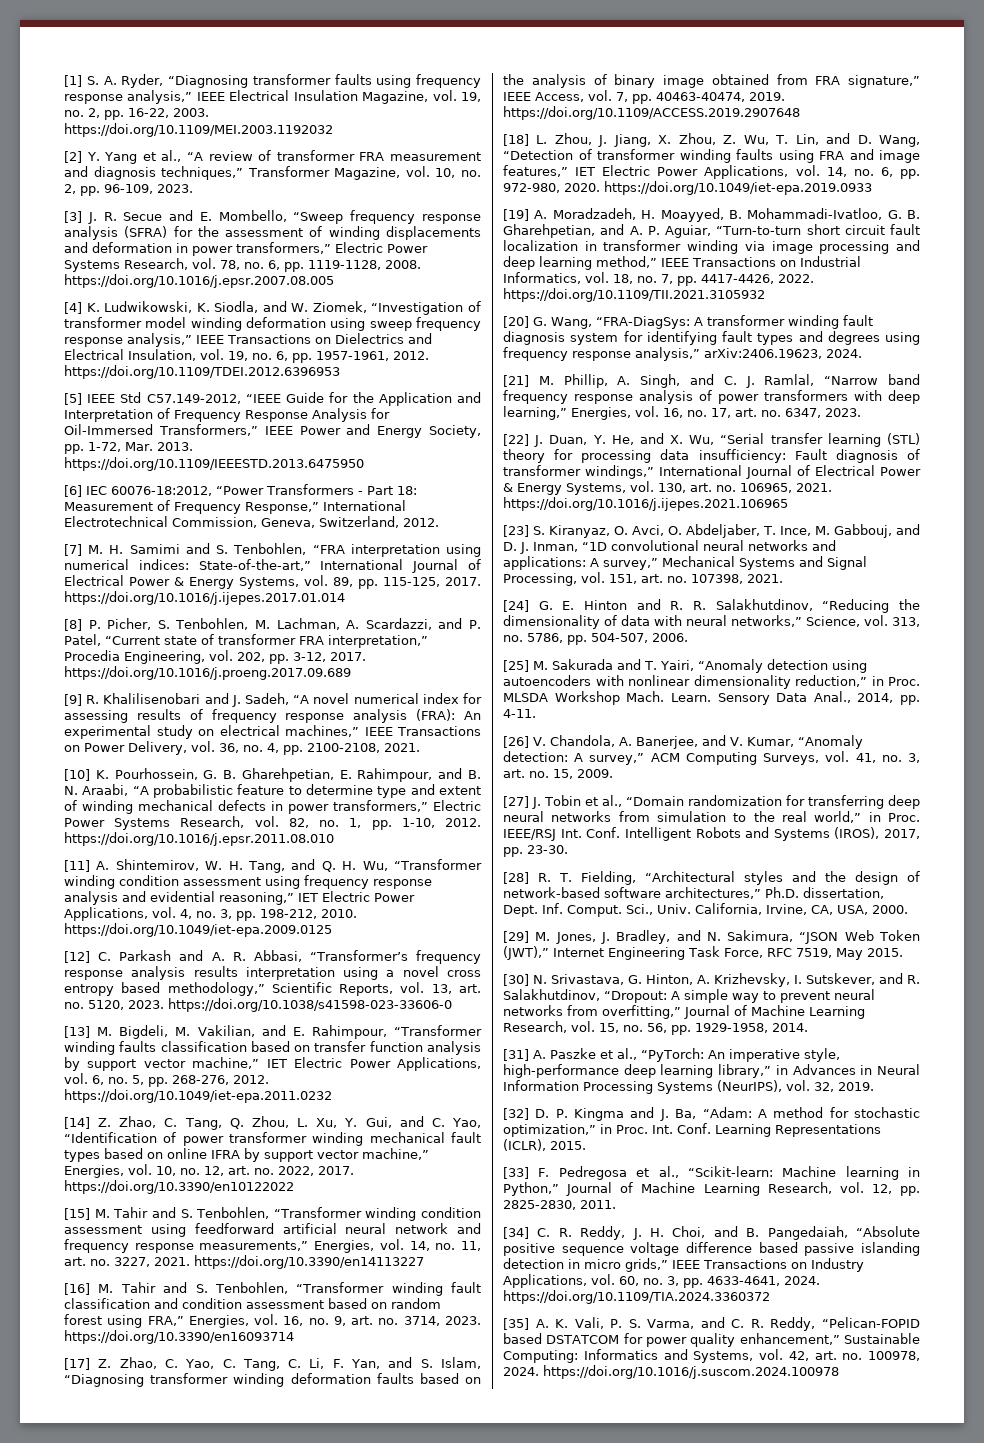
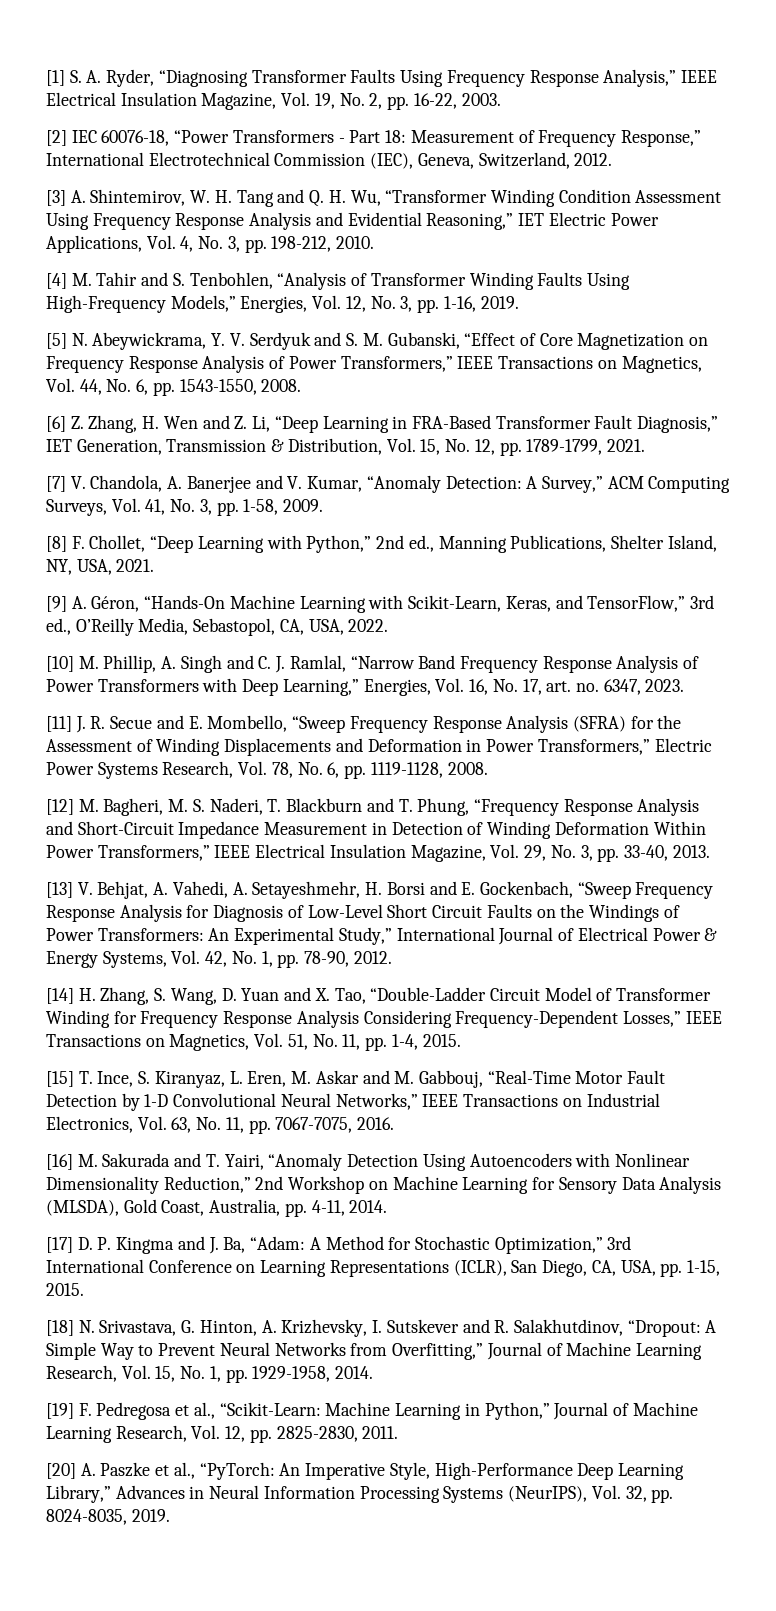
- [1] S. A. Ryder, “Diagnosing transformer faults using frequency response analysis,” IEEE Electrical Insulation Magazine, vol. 19, no. 2, pp. 16-22, 2003. https://doi.org/10.1109/MEI.2003.1192032
+ [1] S. A. Ryder, “Diagnosing Transformer Faults Using Frequency Response Analysis,” IEEE Electrical Insulation Magazine, Vol. 19, No. 2, pp. 16-22, 2003.
- [2] Y. Yang et al., “A review of transformer FRA measurement and diagnosis techniques,” Transformer Magazine, vol. 10, no. 2, pp. 96-109, 2023.
- [3] J. R. Secue and E. Mombello, “Sweep frequency response analysis (SFRA) for the assessment of winding displacements and deformation in power transformers,” Electric Power Systems Research, vol. 78, no. 6, pp. 1119-1128, 2008. https://doi.org/10.1016/j.epsr.2007.08.005
- [4] K. Ludwikowski, K. Siodla, and W. Ziomek, “Investigation of transformer model winding deformation using sweep frequency response analysis,” IEEE Transactions on Dielectrics and Electrical Insulation, vol. 19, no. 6, pp. 1957-1961, 2012. https://doi.org/10.1109/TDEI.2012.6396953
- [5] IEEE Std C57.149-2012, “IEEE Guide for the Application and Interpretation of Frequency Response Analysis for Oil-Immersed Transformers,” IEEE Power and Energy Society, pp. 1-72, Mar. 2013. https://doi.org/10.1109/IEEESTD.2013.6475950
- [6] IEC 60076-18:2012, “Power Transformers - Part 18: Measurement of Frequency Response,” International Electrotechnical Commission, Geneva, Switzerland, 2012.
+ [2] IEC 60076-18, “Power Transformers - Part 18: Measurement of Frequency Response,” International Electrotechnical Commission (IEC), Geneva, Switzerland, 2012.
- [7] M. H. Samimi and S. Tenbohlen, “FRA interpretation using numerical indices: State-of-the-art,” International Journal of Electrical Power & Energy Systems, vol. 89, pp. 115-125, 2017. https://doi.org/10.1016/j.ijepes.2017.01.014
- [8] P. Picher, S. Tenbohlen, M. Lachman, A. Scardazzi, and P. Patel, “Current state of transformer FRA interpretation,” Procedia Engineering, vol. 202, pp. 3-12, 2017. https://doi.org/10.1016/j.proeng.2017.09.689
- [9] R. Khalilisenobari and J. Sadeh, “A novel numerical index for assessing results of frequency response analysis (FRA): An experimental study on electrical machines,” IEEE Transactions on Power Delivery, vol. 36, no. 4, pp. 2100-2108, 2021.
- [10] K. Pourhossein, G. B. Gharehpetian, E. Rahimpour, and B. N. Araabi, “A probabilistic feature to determine type and extent of winding mechanical defects in power transformers,” Electric Power Systems Research, vol. 82, no. 1, pp. 1-10, 2012. https://doi.org/10.1016/j.epsr.2011.08.010
- [11] A. Shintemirov, W. H. Tang, and Q. H. Wu, “Transformer winding condition assessment using frequency response analysis and evidential reasoning,” IET Electric Power Applications, vol. 4, no. 3, pp. 198-212, 2010. https://doi.org/10.1049/iet-epa.2009.0125
- [12] C. Parkash and A. R. Abbasi, “Transformer’s frequency response analysis results interpretation using a novel cross entropy based methodology,” Scientific Reports, vol. 13, art. no. 5120, 2023. https://doi.org/10.1038/s41598-023-33606-0
- [13] M. Bigdeli, M. Vakilian, and E. Rahimpour, “Transformer winding faults classification based on transfer function analysis by support vector machine,” IET Electric Power Applications, vol. 6, no. 5, pp. 268-276, 2012. https://doi.org/10.1049/iet-epa.2011.0232
- [14] Z. Zhao, C. Tang, Q. Zhou, L. Xu, Y. Gui, and C. Yao, “Identification of power transformer winding mechanical fault types based on online IFRA by support vector machine,” Energies, vol. 10, no. 12, art. no. 2022, 2017. https://doi.org/10.3390/en10122022
- [15] M. Tahir and S. Tenbohlen, “Transformer winding condition assessment using feedforward artificial neural network and frequency response measurements,” Energies, vol. 14, no. 11, art. no. 3227, 2021. https://doi.org/10.3390/en14113227
- [16] M. Tahir and S. Tenbohlen, “Transformer winding fault classification and condition assessment based on random forest using FRA,” Energies, vol. 16, no. 9, art. no. 3714, 2023. https://doi.org/10.3390/en16093714
- [17] Z. Zhao, C. Yao, C. Tang, C. Li, F. Yan, and S. Islam, “Diagnosing transformer winding deformation faults based on the analysis of binary image obtained from FRA signature,” IEEE Access, vol. 7, pp. 40463-40474, 2019. https://doi.org/10.1109/ACCESS.2019.2907648
- [18] L. Zhou, J. Jiang, X. Zhou, Z. Wu, T. Lin, and D. Wang, “Detection of transformer winding faults using FRA and image features,” IET Electric Power Applications, vol. 14, no. 6, pp. 972-980, 2020. https://doi.org/10.1049/iet-epa.2019.0933
- [19] A. Moradzadeh, H. Moayyed, B. Mohammadi-Ivatloo, G. B. Gharehpetian, and A. P. Aguiar, “Turn-to-turn short circuit fault localization in transformer winding via image processing and deep learning method,” IEEE Transactions on Industrial Informatics, vol. 18, no. 7, pp. 4417-4426, 2022. https://doi.org/10.1109/TII.2021.3105932
- [20] G. Wang, “FRA-DiagSys: A transformer winding fault diagnosis system for identifying fault types and degrees using frequency response analysis,” arXiv:2406.19623, 2024.
- [21] M. Phillip, A. Singh, and C. J. Ramlal, “Narrow band frequency response analysis of power transformers with deep learning,” Energies, vol. 16, no. 17, art. no. 6347, 2023.
- [22] J. Duan, Y. He, and X. Wu, “Serial transfer learning (STL) theory for processing data insufficiency: Fault diagnosis of transformer windings,” International Journal of Electrical Power & Energy Systems, vol. 130, art. no. 106965, 2021. https://doi.org/10.1016/j.ijepes.2021.106965
- [23] S. Kiranyaz, O. Avci, O. Abdeljaber, T. Ince, M. Gabbouj, and D. J. Inman, “1D convolutional neural networks and applications: A survey,” Mechanical Systems and Signal Processing, vol. 151, art. no. 107398, 2021.
- [24] G. E. Hinton and R. R. Salakhutdinov, “Reducing the dimensionality of data with neural networks,” Science, vol. 313, no. 5786, pp. 504-507, 2006.
- [25] M. Sakurada and T. Yairi, “Anomaly detection using autoencoders with nonlinear dimensionality reduction,” in Proc. MLSDA Workshop Mach. Learn. Sensory Data Anal., 2014, pp. 4-11.
- [26] V. Chandola, A. Banerjee, and V. Kumar, “Anomaly detection: A survey,” ACM Computing Surveys, vol. 41, no. 3, art. no. 15, 2009.
- [27] J. Tobin et al., “Domain randomization for transferring deep neural networks from simulation to the real world,” in Proc. IEEE/RSJ Int. Conf. Intelligent Robots and Systems (IROS), 2017, pp. 23-30.
- [28] R. T. Fielding, “Architectural styles and the design of network-based software architectures,” Ph.D. dissertation, Dept. Inf. Comput. Sci., Univ. California, Irvine, CA, USA, 2000.
- [29] M. Jones, J. Bradley, and N. Sakimura, “JSON Web Token (JWT),” Internet Engineering Task Force, RFC 7519, May 2015.
- [30] N. Srivastava, G. Hinton, A. Krizhevsky, I. Sutskever, and R. Salakhutdinov, “Dropout: A simple way to prevent neural networks from overfitting,” Journal of Machine Learning Research, vol. 15, no. 56, pp. 1929-1958, 2014.
- [31] A. Paszke et al., “PyTorch: An imperative style, high-performance deep learning library,” in Advances in Neural Information Processing Systems (NeurIPS), vol. 32, 2019.
- [32] D. P. Kingma and J. Ba, “Adam: A method for stochastic optimization,” in Proc. Int. Conf. Learning Representations (ICLR), 2015.
- [33] F. Pedregosa et al., “Scikit-learn: Machine learning in Python,” Journal of Machine Learning Research, vol. 12, pp. 2825-2830, 2011.
+ [3] A. Shintemirov, W. H. Tang and Q. H. Wu, “Transformer Winding Condition Assessment Using Frequency Response Analysis and Evidential Reasoning,” IET Electric Power Applications, Vol. 4, No. 3, pp. 198-212, 2010.
+ [4] M. Tahir and S. Tenbohlen, “Analysis of Transformer Winding Faults Using High-Frequency Models,” Energies, Vol. 12, No. 3, pp. 1-16, 2019.
+ [5] N. Abeywickrama, Y. V. Serdyuk and S. M. Gubanski, “Effect of Core Magnetization on Frequency Response Analysis of Power Transformers,” IEEE Transactions on Magnetics, Vol. 44, No. 6, pp. 1543-1550, 2008.
+ [6] Z. Zhang, H. Wen and Z. Li, “Deep Learning in FRA-Based Transformer Fault Diagnosis,” IET Generation, Transmission & Distribution, Vol. 15, No. 12, pp. 1789-1799, 2021.
+ [7] V. Chandola, A. Banerjee and V. Kumar, “Anomaly Detection: A Survey,” ACM Computing Surveys, Vol. 41, No. 3, pp. 1-58, 2009.
+ [8] F. Chollet, “Deep Learning with Python,” 2nd ed., Manning Publications, Shelter Island, NY, USA, 2021.
+ [9] A. Géron, “Hands-On Machine Learning with Scikit-Learn, Keras, and TensorFlow,” 3rd ed., O’Reilly Media, Sebastopol, CA, USA, 2022.
+ [10] M. Phillip, A. Singh and C. J. Ramlal, “Narrow Band Frequency Response Analysis of Power Transformers with Deep Learning,” Energies, Vol. 16, No. 17, art. no. 6347, 2023.
+ [11] J. R. Secue and E. Mombello, “Sweep Frequency Response Analysis (SFRA) for the Assessment of Winding Displacements and Deformation in Power Transformers,” Electric Power Systems Research, Vol. 78, No. 6, pp. 1119-1128, 2008.
+ [12] M. Bagheri, M. S. Naderi, T. Blackburn and T. Phung, “Frequency Response Analysis and Short-Circuit Impedance Measurement in Detection of Winding Deformation Within Power Transformers,” IEEE Electrical Insulation Magazine, Vol. 29, No. 3, pp. 33-40, 2013.
+ [13] V. Behjat, A. Vahedi, A. Setayeshmehr, H. Borsi and E. Gockenbach, “Sweep Frequency Response Analysis for Diagnosis of Low-Level Short Circuit Faults on the Windings of Power Transformers: An Experimental Study,” International Journal of Electrical Power & Energy Systems, Vol. 42, No. 1, pp. 78-90, 2012.
+ [14] H. Zhang, S. Wang, D. Yuan and X. Tao, “Double-Ladder Circuit Model of Transformer Winding for Frequency Response Analysis Considering Frequency-Dependent Losses,” IEEE Transactions on Magnetics, Vol. 51, No. 11, pp. 1-4, 2015.
+ [15] T. Ince, S. Kiranyaz, L. Eren, M. Askar and M. Gabbouj, “Real-Time Motor Fault Detection by 1-D Convolutional Neural Networks,” IEEE Transactions on Industrial Electronics, Vol. 63, No. 11, pp. 7067-7075, 2016.
+ [16] M. Sakurada and T. Yairi, “Anomaly Detection Using Autoencoders with Nonlinear Dimensionality Reduction,” 2nd Workshop on Machine Learning for Sensory Data Analysis (MLSDA), Gold Coast, Australia, pp. 4-11, 2014.
+ [17] D. P. Kingma and J. Ba, “Adam: A Method for Stochastic Optimization,” 3rd International Conference on Learning Representations (ICLR), San Diego, CA, USA, pp. 1-15, 2015.
+ [18] N. Srivastava, G. Hinton, A. Krizhevsky, I. Sutskever and R. Salakhutdinov, “Dropout: A Simple Way to Prevent Neural Networks from Overfitting,” Journal of Machine Learning Research, Vol. 15, No. 1, pp. 1929-1958, 2014.
+ [19] F. Pedregosa et al., “Scikit-Learn: Machine Learning in Python,” Journal of Machine Learning Research, Vol. 12, pp. 2825-2830, 2011.
- [34] C. R. Reddy, J. H. Choi, and B. Pangedaiah, “Absolute positive sequence voltage difference based passive islanding detection in micro grids,” IEEE Transactions on Industry Applications, vol. 60, no. 3, pp. 4633-4641, 2024. https://doi.org/10.1109/TIA.2024.3360372
- [35] A. K. Vali, P. S. Varma, and C. R. Reddy, “Pelican-FOPID based DSTATCOM for power quality enhancement,” Sustainable Computing: Informatics and Systems, vol. 42, art. no. 100978, 2024. https://doi.org/10.1016/j.suscom.2024.100978
+ [20] A. Paszke et al., “PyTorch: An Imperative Style, High-Performance Deep Learning Library,” Advances in Neural Information Processing Systems (NeurIPS), Vol. 32, pp. 8024-8035, 2019.

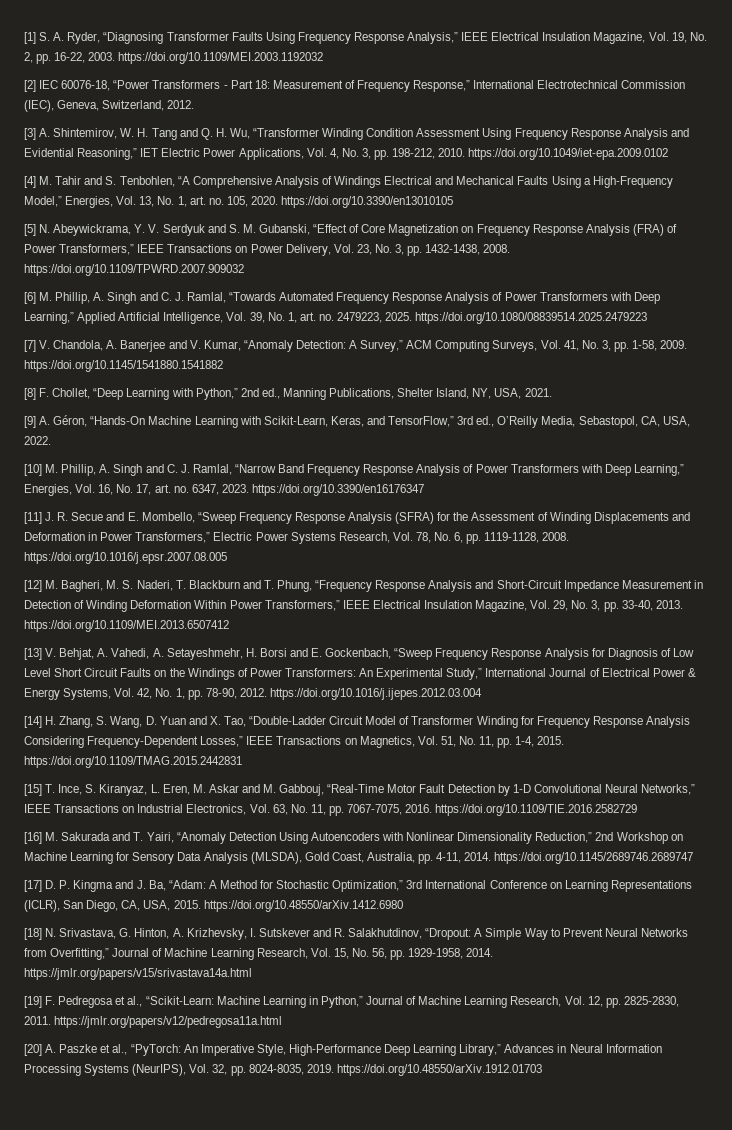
- [1] S. A. Ryder, “Diagnosing Transformer Faults Using Frequency Response Analysis,” IEEE Electrical Insulation Magazine, Vol. 19, No. 2, pp. 16-22, 2003.
+ [1] S. A. Ryder, “Diagnosing Transformer Faults Using Frequency Response Analysis,” IEEE Electrical Insulation Magazine, Vol. 19, No. 2, pp. 16-22, 2003. https://doi.org/10.1109/MEI.2003.1192032
- [3] A. Shintemirov, W. H. Tang and Q. H. Wu, “Transformer Winding Condition Assessment Using Frequency Response Analysis and Evidential Reasoning,” IET Electric Power Applications, Vol. 4, No. 3, pp. 198-212, 2010.
+ [3] A. Shintemirov, W. H. Tang and Q. H. Wu, “Transformer Winding Condition Assessment Using Frequency Response Analysis and Evidential Reasoning,” IET Electric Power Applications, Vol. 4, No. 3, pp. 198-212, 2010. https://doi.org/10.1049/iet-epa.2009.0102
- [4] M. Tahir and S. Tenbohlen, “Analysis of Transformer Winding Faults Using High-Frequency Models,” Energies, Vol. 12, No. 3, pp. 1-16, 2019.
+ [4] M. Tahir and S. Tenbohlen, “A Comprehensive Analysis of Windings Electrical and Mechanical Faults Using a High-Frequency Model,” Energies, Vol. 13, No. 1, art. no. 105, 2020. https://doi.org/10.3390/en13010105
- [5] N. Abeywickrama, Y. V. Serdyuk and S. M. Gubanski, “Effect of Core Magnetization on Frequency Response Analysis of Power Transformers,” IEEE Transactions on Magnetics, Vol. 44, No. 6, pp. 1543-1550, 2008.
+ [5] N. Abeywickrama, Y. V. Serdyuk and S. M. Gubanski, “Effect of Core Magnetization on Frequency Response Analysis (FRA) of Power Transformers,” IEEE Transactions on Power Delivery, Vol. 23, No. 3, pp. 1432-1438, 2008. https://doi.org/10.1109/TPWRD.2007.909032
- [6] Z. Zhang, H. Wen and Z. Li, “Deep Learning in FRA-Based Transformer Fault Diagnosis,” IET Generation, Transmission & Distribution, Vol. 15, No. 12, pp. 1789-1799, 2021.
+ [6] M. Phillip, A. Singh and C. J. Ramlal, “Towards Automated Frequency Response Analysis of Power Transformers with Deep Learning,” Applied Artificial Intelligence, Vol. 39, No. 1, art. no. 2479223, 2025. https://doi.org/10.1080/08839514.2025.2479223
- [7] V. Chandola, A. Banerjee and V. Kumar, “Anomaly Detection: A Survey,” ACM Computing Surveys, Vol. 41, No. 3, pp. 1-58, 2009.
+ [7] V. Chandola, A. Banerjee and V. Kumar, “Anomaly Detection: A Survey,” ACM Computing Surveys, Vol. 41, No. 3, pp. 1-58, 2009. https://doi.org/10.1145/1541880.1541882
- [10] M. Phillip, A. Singh and C. J. Ramlal, “Narrow Band Frequency Response Analysis of Power Transformers with Deep Learning,” Energies, Vol. 16, No. 17, art. no. 6347, 2023.
+ [10] M. Phillip, A. Singh and C. J. Ramlal, “Narrow Band Frequency Response Analysis of Power Transformers with Deep Learning,” Energies, Vol. 16, No. 17, art. no. 6347, 2023. https://doi.org/10.3390/en16176347
- [11] J. R. Secue and E. Mombello, “Sweep Frequency Response Analysis (SFRA) for the Assessment of Winding Displacements and Deformation in Power Transformers,” Electric Power Systems Research, Vol. 78, No. 6, pp. 1119-1128, 2008.
+ [11] J. R. Secue and E. Mombello, “Sweep Frequency Response Analysis (SFRA) for the Assessment of Winding Displacements and Deformation in Power Transformers,” Electric Power Systems Research, Vol. 78, No. 6, pp. 1119-1128, 2008. https://doi.org/10.1016/j.epsr.2007.08.005
- [12] M. Bagheri, M. S. Naderi, T. Blackburn and T. Phung, “Frequency Response Analysis and Short-Circuit Impedance Measurement in Detection of Winding Deformation Within Power Transformers,” IEEE Electrical Insulation Magazine, Vol. 29, No. 3, pp. 33-40, 2013.
+ [12] M. Bagheri, M. S. Naderi, T. Blackburn and T. Phung, “Frequency Response Analysis and Short-Circuit Impedance Measurement in Detection of Winding Deformation Within Power Transformers,” IEEE Electrical Insulation Magazine, Vol. 29, No. 3, pp. 33-40, 2013. https://doi.org/10.1109/MEI.2013.6507412
- [13] V. Behjat, A. Vahedi, A. Setayeshmehr, H. Borsi and E. Gockenbach, “Sweep Frequency Response Analysis for Diagnosis of Low-Level Short Circuit Faults on the Windings of Power Transformers: An Experimental Study,” International Journal of Electrical Power & Energy Systems, Vol. 42, No. 1, pp. 78-90, 2012.
+ [13] V. Behjat, A. Vahedi, A. Setayeshmehr, H. Borsi and E. Gockenbach, “Sweep Frequency Response Analysis for Diagnosis of Low Level Short Circuit Faults on the Windings of Power Transformers: An Experimental Study,” International Journal of Electrical Power & Energy Systems, Vol. 42, No. 1, pp. 78-90, 2012. https://doi.org/10.1016/j.ijepes.2012.03.004
- [14] H. Zhang, S. Wang, D. Yuan and X. Tao, “Double-Ladder Circuit Model of Transformer Winding for Frequency Response Analysis Considering Frequency-Dependent Losses,” IEEE Transactions on Magnetics, Vol. 51, No. 11, pp. 1-4, 2015.
+ [14] H. Zhang, S. Wang, D. Yuan and X. Tao, “Double-Ladder Circuit Model of Transformer Winding for Frequency Response Analysis Considering Frequency-Dependent Losses,” IEEE Transactions on Magnetics, Vol. 51, No. 11, pp. 1-4, 2015. https://doi.org/10.1109/TMAG.2015.2442831
- [15] T. Ince, S. Kiranyaz, L. Eren, M. Askar and M. Gabbouj, “Real-Time Motor Fault Detection by 1-D Convolutional Neural Networks,” IEEE Transactions on Industrial Electronics, Vol. 63, No. 11, pp. 7067-7075, 2016.
+ [15] T. Ince, S. Kiranyaz, L. Eren, M. Askar and M. Gabbouj, “Real-Time Motor Fault Detection by 1-D Convolutional Neural Networks,” IEEE Transactions on Industrial Electronics, Vol. 63, No. 11, pp. 7067-7075, 2016. https://doi.org/10.1109/TIE.2016.2582729
- [16] M. Sakurada and T. Yairi, “Anomaly Detection Using Autoencoders with Nonlinear Dimensionality Reduction,” 2nd Workshop on Machine Learning for Sensory Data Analysis (MLSDA), Gold Coast, Australia, pp. 4-11, 2014.
+ [16] M. Sakurada and T. Yairi, “Anomaly Detection Using Autoencoders with Nonlinear Dimensionality Reduction,” 2nd Workshop on Machine Learning for Sensory Data Analysis (MLSDA), Gold Coast, Australia, pp. 4-11, 2014. https://doi.org/10.1145/2689746.2689747
- [17] D. P. Kingma and J. Ba, “Adam: A Method for Stochastic Optimization,” 3rd International Conference on Learning Representations (ICLR), San Diego, CA, USA, pp. 1-15, 2015.
+ [17] D. P. Kingma and J. Ba, “Adam: A Method for Stochastic Optimization,” 3rd International Conference on Learning Representations (ICLR), San Diego, CA, USA, 2015. https://doi.org/10.48550/arXiv.1412.6980
- [18] N. Srivastava, G. Hinton, A. Krizhevsky, I. Sutskever and R. Salakhutdinov, “Dropout: A Simple Way to Prevent Neural Networks from Overfitting,” Journal of Machine Learning Research, Vol. 15, No. 1, pp. 1929-1958, 2014.
+ [18] N. Srivastava, G. Hinton, A. Krizhevsky, I. Sutskever and R. Salakhutdinov, “Dropout: A Simple Way to Prevent Neural Networks from Overfitting,” Journal of Machine Learning Research, Vol. 15, No. 56, pp. 1929-1958, 2014. https://jmlr.org/papers/v15/srivastava14a.html
- [19] F. Pedregosa et al., “Scikit-Learn: Machine Learning in Python,” Journal of Machine Learning Research, Vol. 12, pp. 2825-2830, 2011.
+ [19] F. Pedregosa et al., “Scikit-Learn: Machine Learning in Python,” Journal of Machine Learning Research, Vol. 12, pp. 2825-2830, 2011. https://jmlr.org/papers/v12/pedregosa11a.html
- [20] A. Paszke et al., “PyTorch: An Imperative Style, High-Performance Deep Learning Library,” Advances in Neural Information Processing Systems (NeurIPS), Vol. 32, pp. 8024-8035, 2019.
+ [20] A. Paszke et al., “PyTorch: An Imperative Style, High-Performance Deep Learning Library,” Advances in Neural Information Processing Systems (NeurIPS), Vol. 32, pp. 8024-8035, 2019. https://doi.org/10.48550/arXiv.1912.01703

